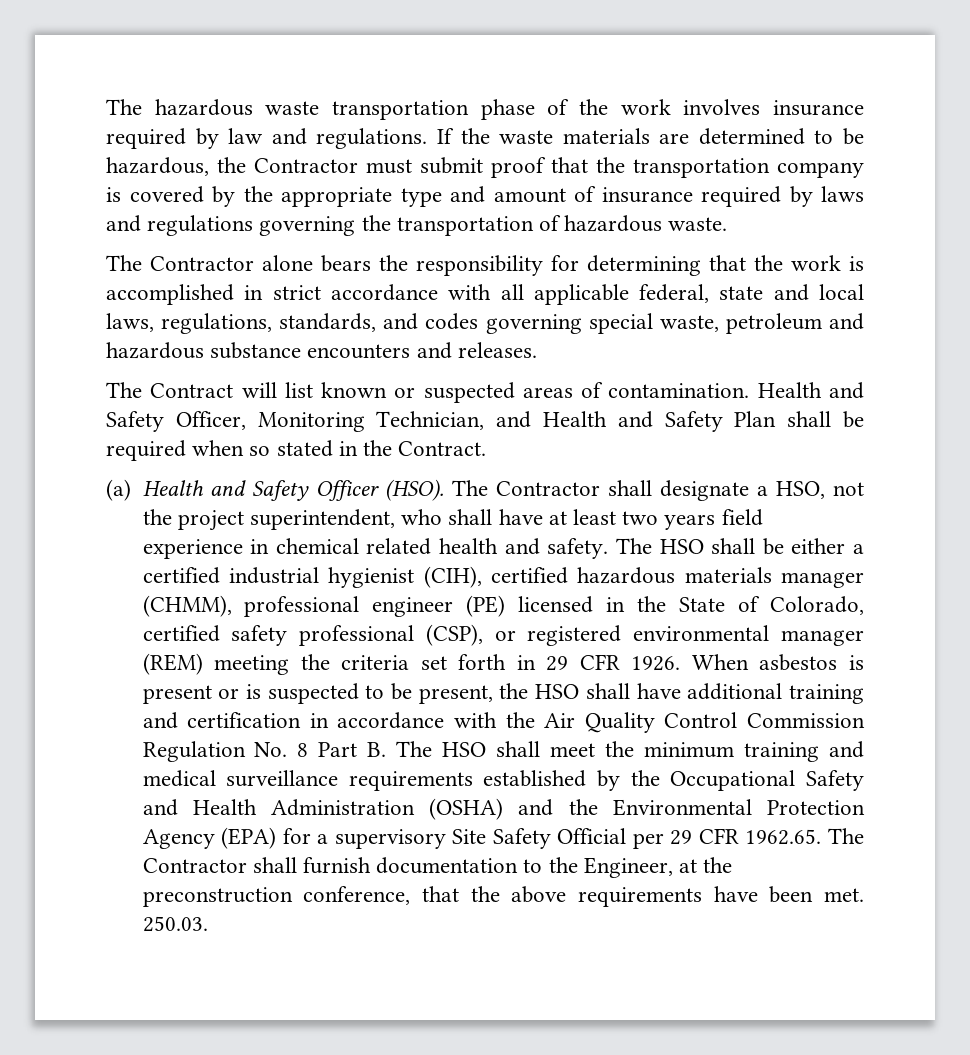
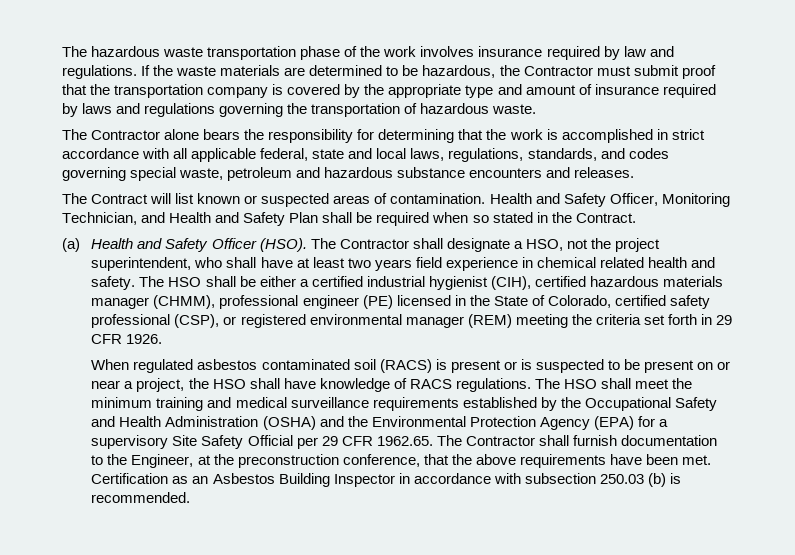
- The HSO shall be either a certified industrial hygienist (CIH), certified hazardous materials manager (CHMM), professional engineer (PE) licensed in the State of Colorado, certified safety professional (CSP), or registered environmental manager (REM) meeting the criteria set forth in 29 CFR 1926. When asbestos is present or is suspected to be present, the HSO shall have additional training and certification in accordance with the Air Quality Control Commission Regulation No. 8 Part B. The HSO shall meet the minimum training and medical surveillance requirements established by the Occupational Safety and Health Administration (OSHA) and the Environmental Protection Agency (EPA) for a supervisory Site Safety Official per 29 CFR 1962.65. The Contractor shall furnish documentation to the Engineer, at the preconstruction conference, that the above requirements have been met.
+ The HSO shall be either a certified industrial hygienist (CIH), certified hazardous materials manager (CHMM), professional engineer (PE) licensed in the State of Colorado, certified safety professional (CSP), or registered environmental manager (REM) meeting the criteria set forth in 29 CFR 1926.
+ When regulated asbestos contaminated soil (RACS) is present or is suspected to be present on or near a project, the HSO shall have knowledge of RACS regulations. The HSO shall meet the minimum training and medical surveillance requirements established by the Occupational Safety and Health Administration (OSHA) and the Environmental Protection Agency (EPA) for a supervisory Site Safety Official per 29 CFR 1962.65. The Contractor shall furnish documentation to the Engineer, at the preconstruction conference, that the above requirements have been met.
- 250.03.
+ Certification as an Asbestos Building Inspector in accordance with subsection 250.03 (b) is recommended.

